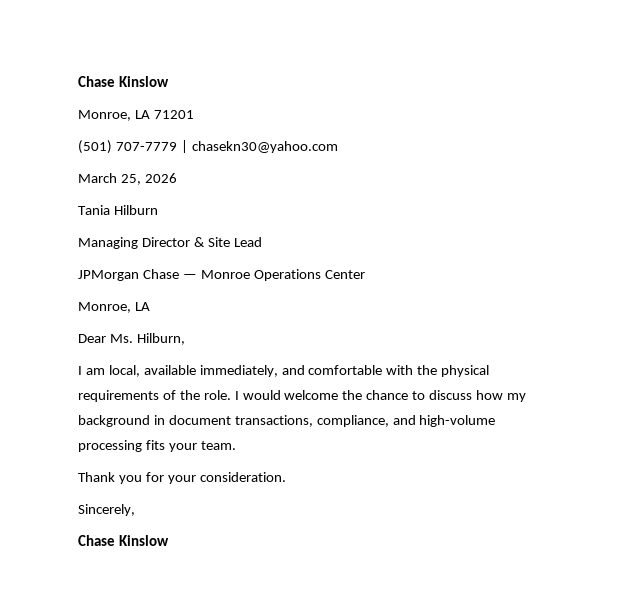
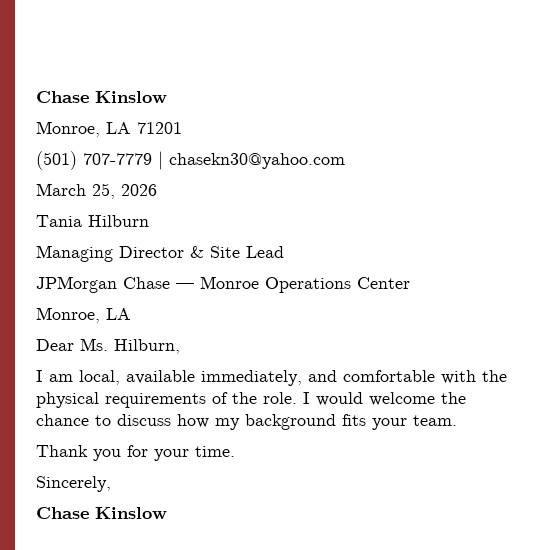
- I would welcome the chance to discuss how my background in document transactions, compliance, and high-volume processing fits your team.
+ I would welcome the chance to discuss how my background fits your team.
- Thank you for your consideration.
+ Thank you for your time.

